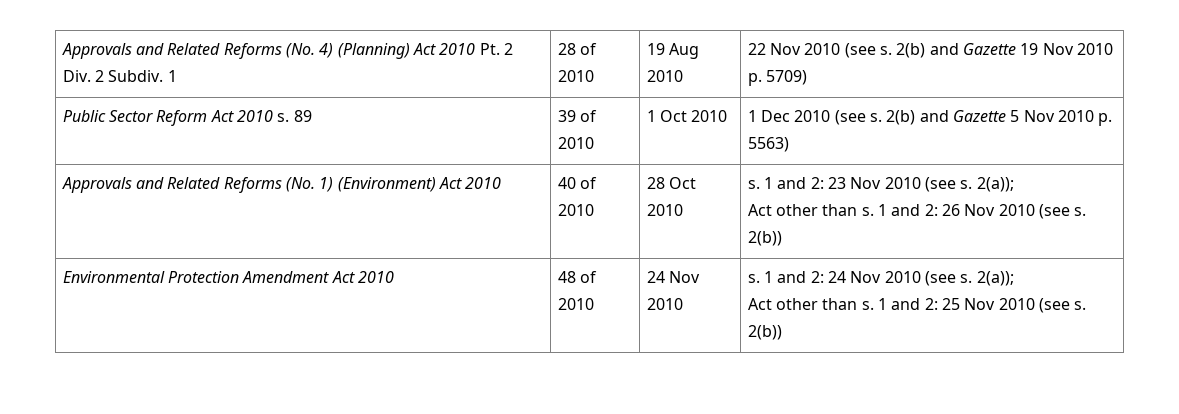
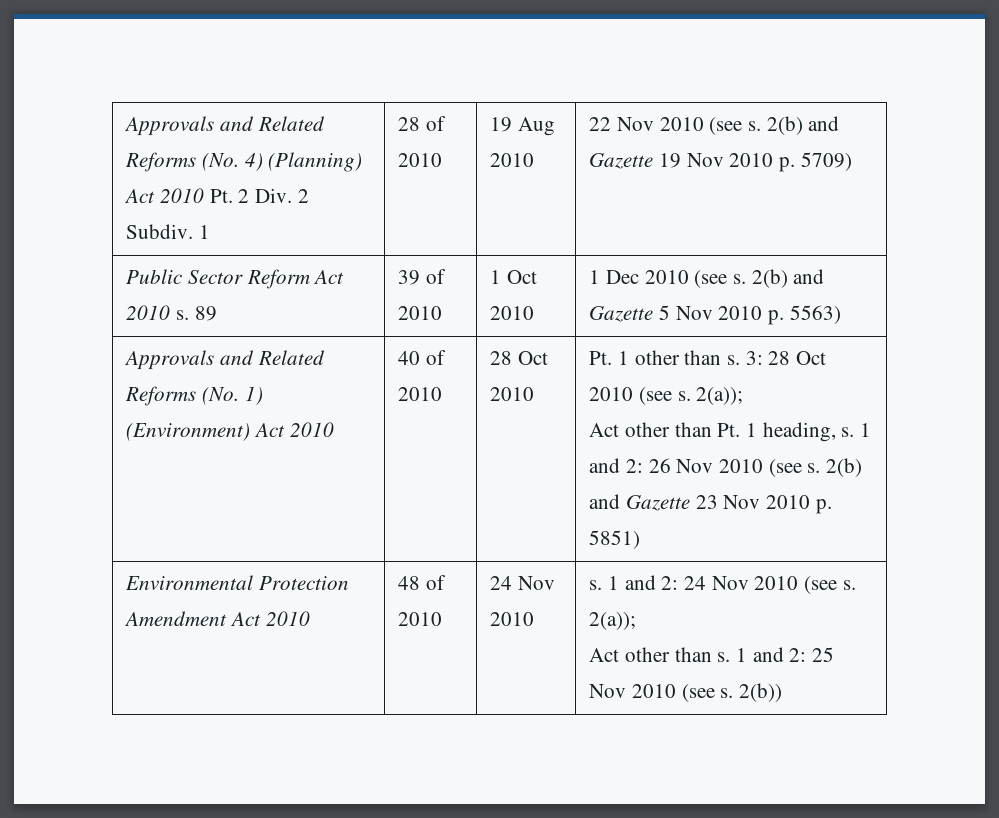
- s. 1 and 2: 23 Nov 2010 (see s. 2(a));
- Act other than s.
+ Pt. 1 other than s. 3: 28 Oct 2010 (see s. 2(a));
+ Act other than Pt. 1 heading, s.
- 1 and 2: 26 Nov 2010 (see s. 2(b))
+ 1 and 2: 26 Nov 2010 (see s. 2(b) and Gazette 23 Nov 2010 p. 5851)

